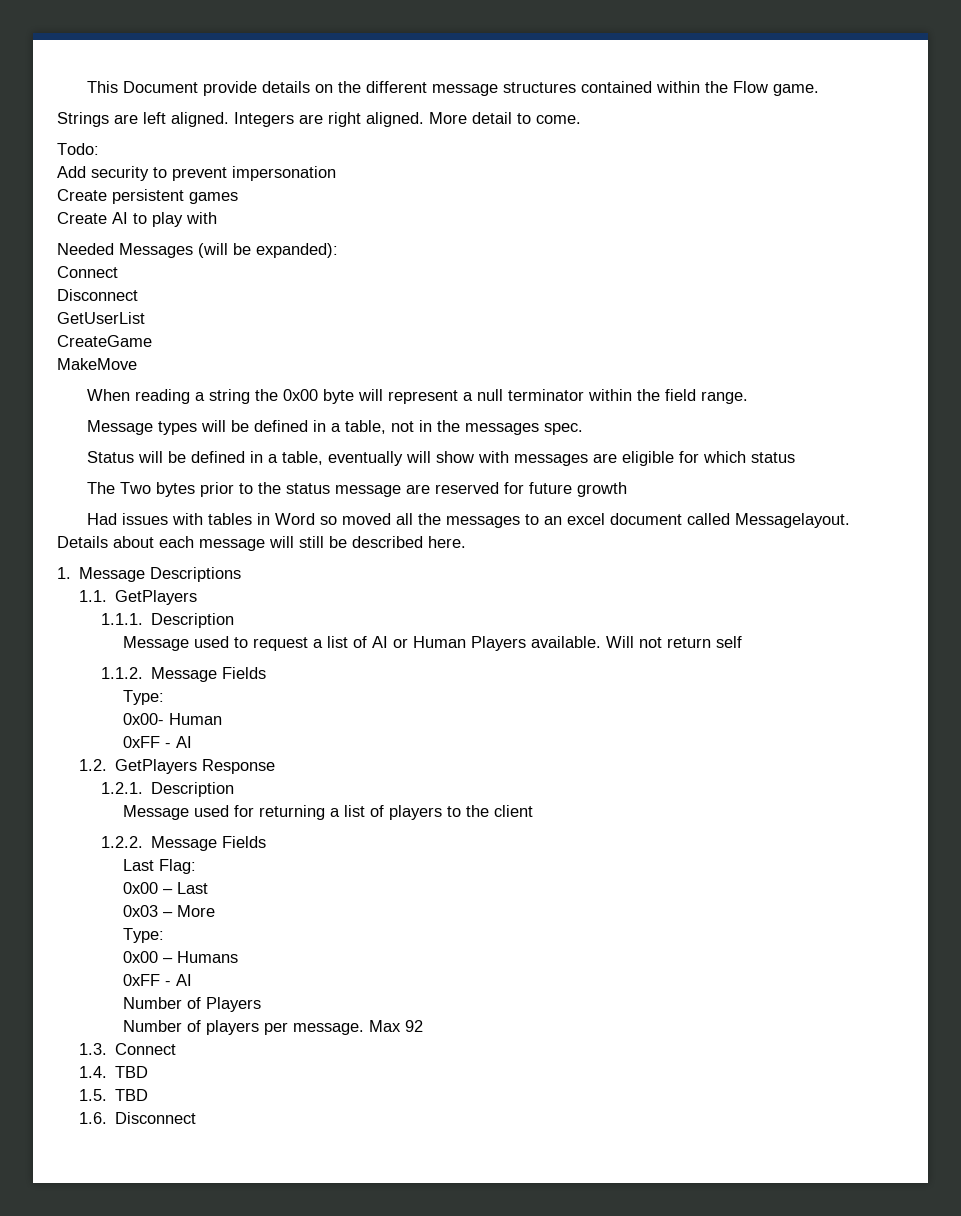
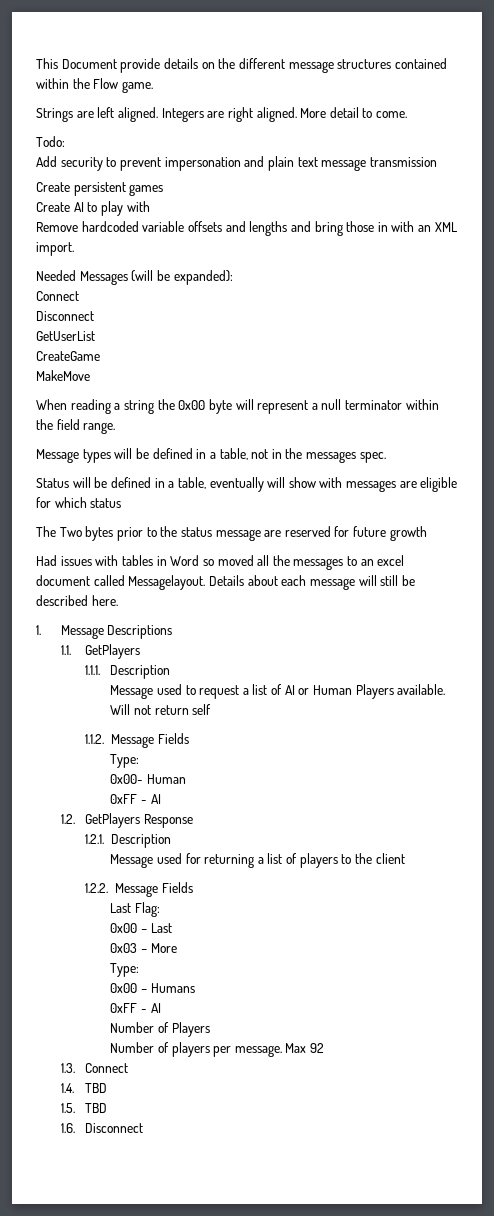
- Add security to prevent impersonation
+ Add security to prevent impersonation and plain text message transmission
+ Remove hardcoded variable offsets and lengths and bring those in with an XML import.

